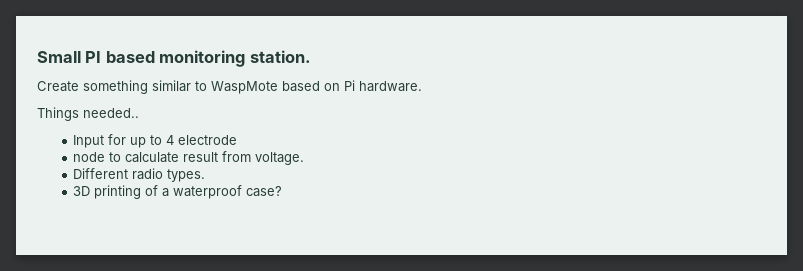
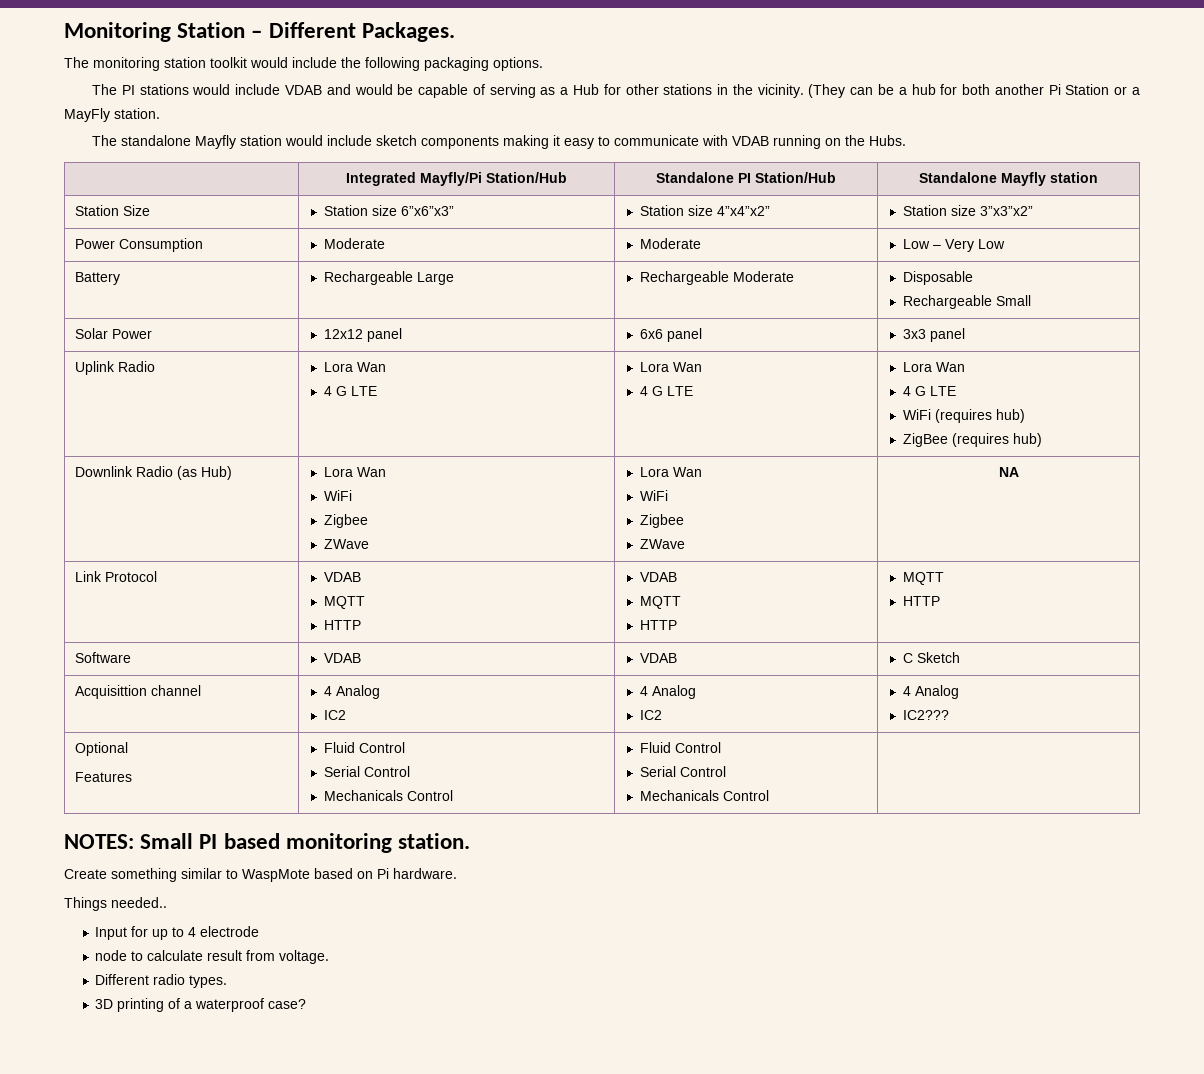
- Small PI based monitoring station.
+ Monitoring Station – Different Packages.
+ The monitoring station toolkit would include the following packaging options.
+ The PI stations would include VDAB and would be capable of serving as a Hub for other stations in the vicinity. (They can be a hub for both another Pi Station or a MayFly station.
+ The standalone Mayfly station would include sketch components making it easy to communicate with VDAB running on the Hubs.
+ | Integrated Mayfly/Pi Station/Hub | Standalone PI Station/Hub | Standalone Mayfly station
+ Station Size | Station size 6”x6”x3” | Station size 4”x4”x2” | Station size 3”x3”x2”
+ Power Consumption | Moderate | Moderate | Low – Very Low
+ Battery | Rechargeable Large | Rechargeable Moderate | Disposable
+ Rechargeable Small
+ Solar Power | 12x12 panel | 6x6 panel | 3x3 panel
+ Uplink Radio | Lora Wan
+ 4 G LTE | Lora Wan
+ 4 G LTE | Lora Wan
+ 4 G LTE
+ WiFi (requires hub)
+ ZigBee (requires hub)
+ Downlink Radio (as Hub) | Lora Wan
+ WiFi
+ Zigbee
+ ZWave | Lora Wan
+ WiFi
+ Zigbee
+ ZWave | NA
+ Link Protocol | VDAB
+ MQTT
+ HTTP | VDAB
+ MQTT
+ HTTP | MQTT
+ HTTP
+ Software | VDAB | VDAB | C Sketch
+ Acquisittion channel | 4 Analog
+ IC2 | 4 Analog
+ IC2 | 4 Analog
+ IC2???
+ Optional
+ Features | Fluid Control
+ Serial Control
+ Mechanicals Control | Fluid Control
+ Serial Control
+ Mechanicals Control |
+ NOTES: Small PI based monitoring station.

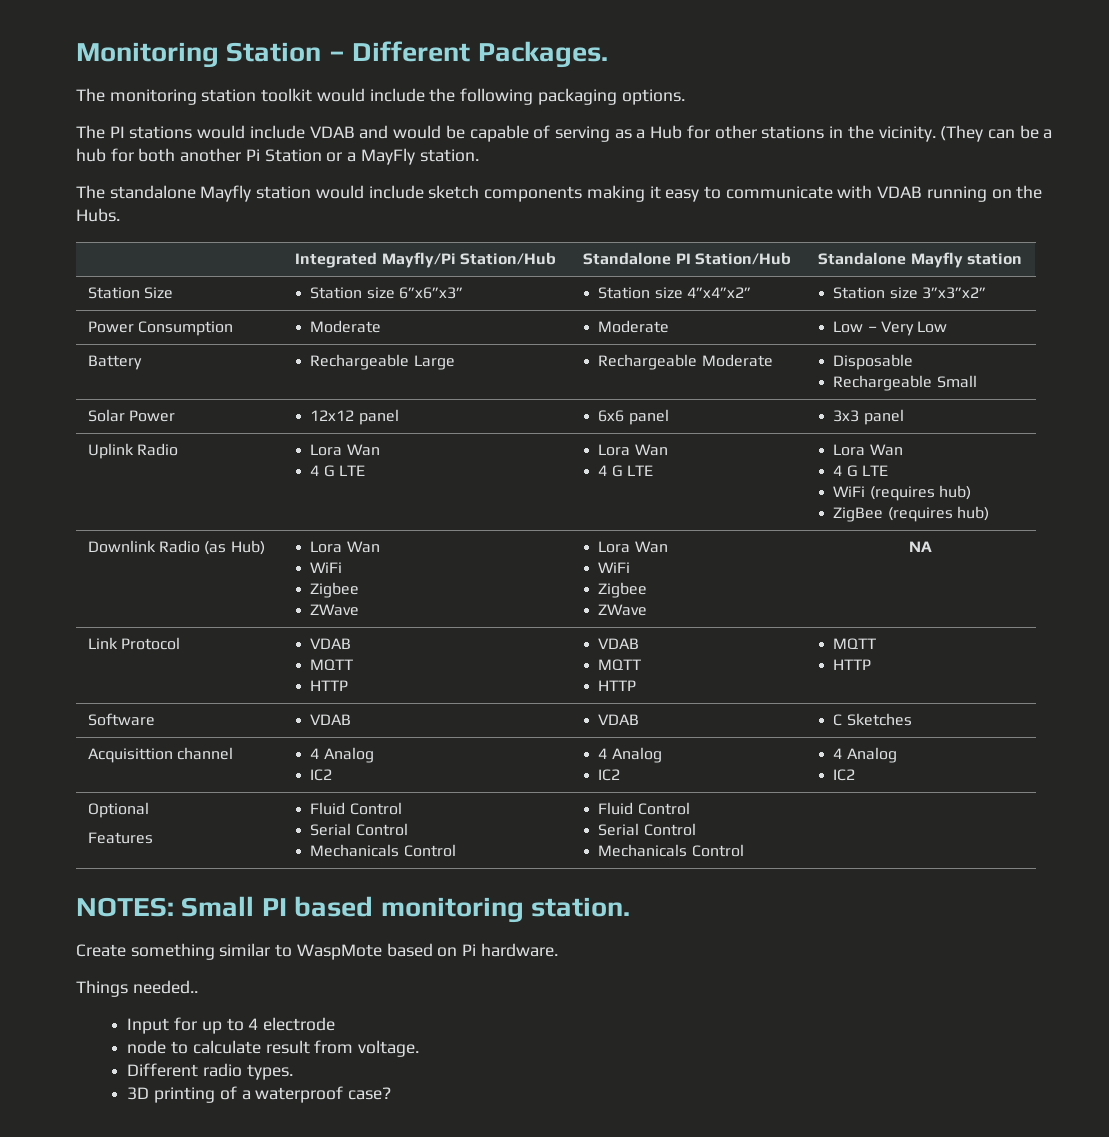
- Software | VDAB | VDAB | C Sketch
+ Software | VDAB | VDAB | C Sketches
  Acquisittion channel | 4 Analog
  IC2 | 4 Analog
  IC2 | 4 Analog
- IC2???
+ IC2

